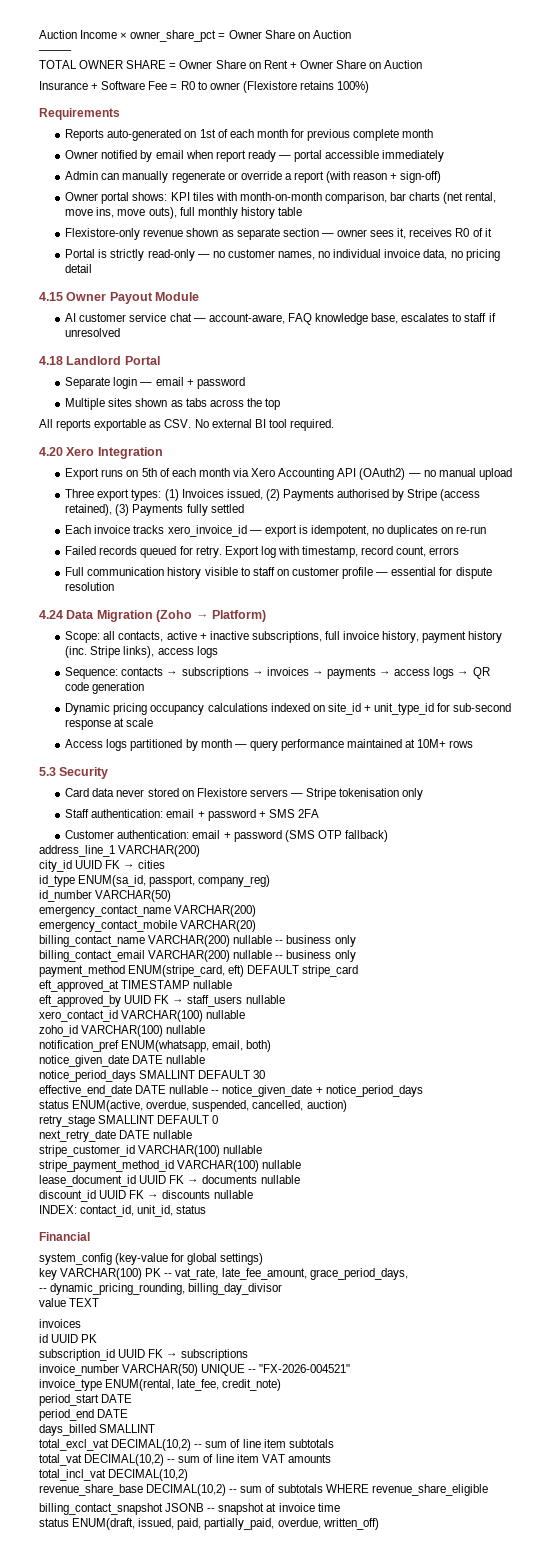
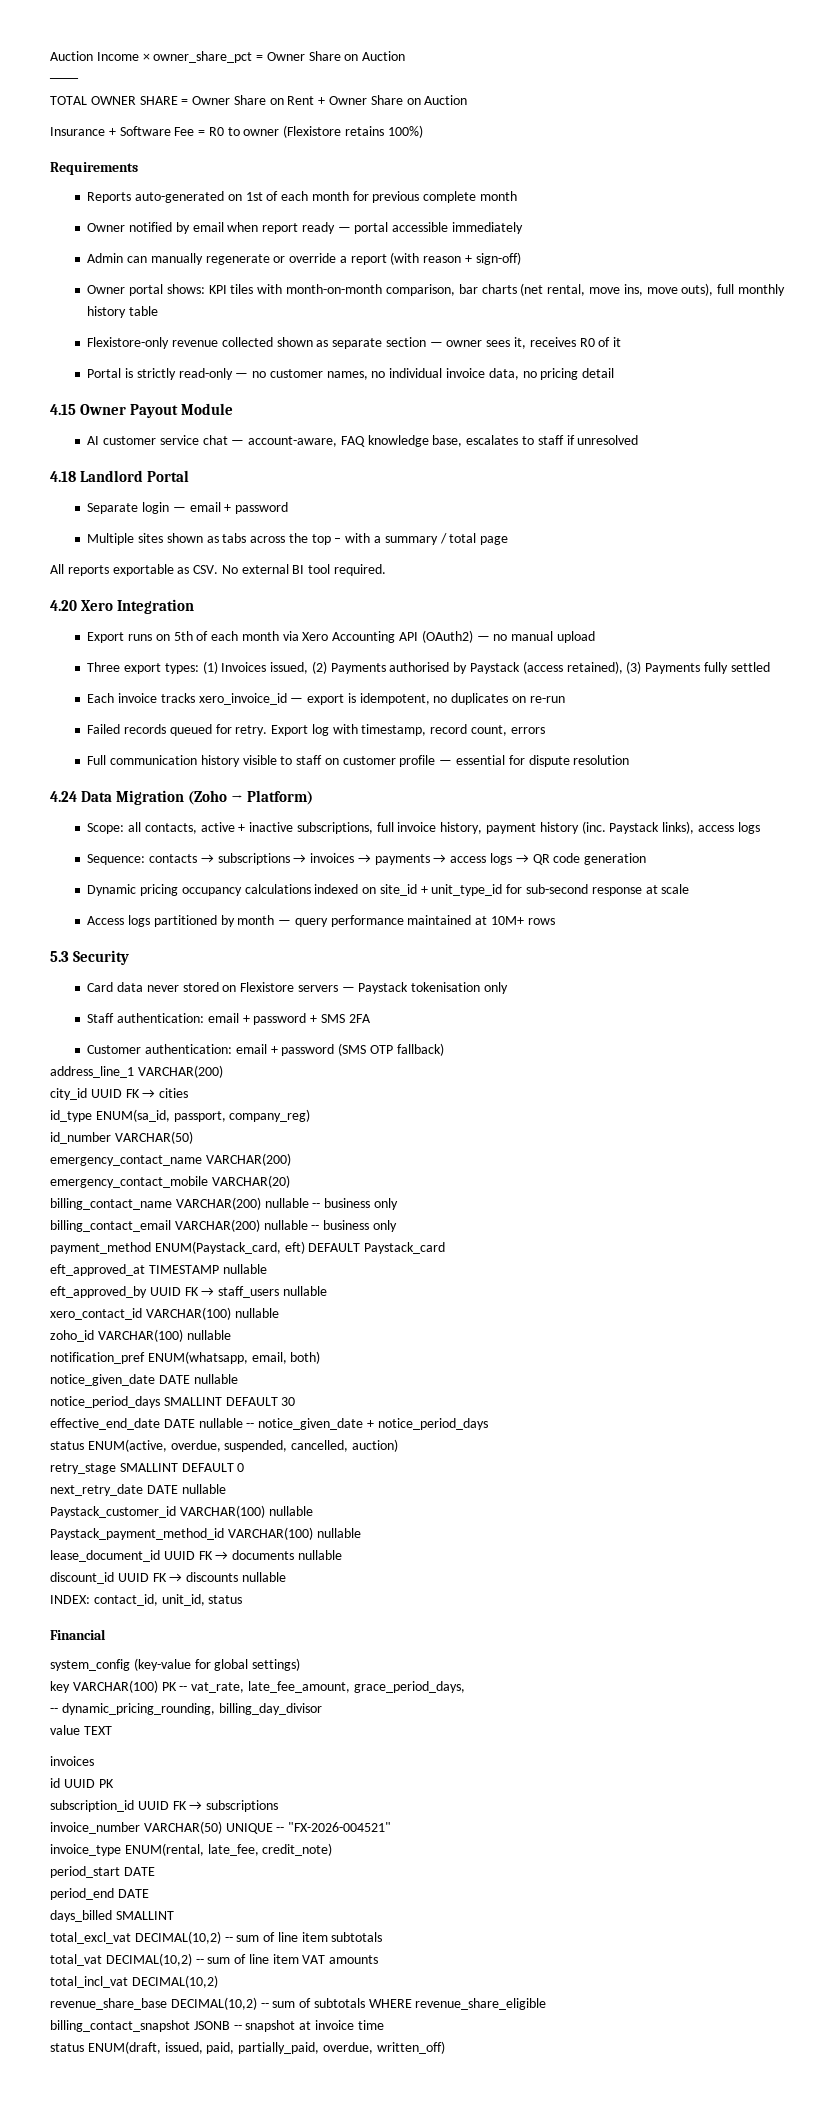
- Flexistore-only revenue shown as separate section — owner sees it, receives R0 of it
+ Flexistore-only revenue collected shown as separate section — owner sees it, receives R0 of it
- Multiple sites shown as tabs across the top
+ Multiple sites shown as tabs across the top – with a summary / total page
- Three export types: (1) Invoices issued, (2) Payments authorised by Stripe (access retained), (3) Payments fully settled
+ Three export types: (1) Invoices issued, (2) Payments authorised by Paystack (access retained), (3) Payments fully settled
- Scope: all contacts, active + inactive subscriptions, full invoice history, payment history (inc. Stripe links), access logs
+ Scope: all contacts, active + inactive subscriptions, full invoice history, payment history (inc. Paystack links), access logs
- Card data never stored on Flexistore servers — Stripe tokenisation only
+ Card data never stored on Flexistore servers — Paystack tokenisation only
- payment_method ENUM(stripe_card, eft) DEFAULT stripe_card
+ payment_method ENUM(Paystack_card, eft) DEFAULT Paystack_card
- stripe_customer_id VARCHAR(100) nullable
- stripe_payment_method_id VARCHAR(100) nullable
+ Paystack_customer_id VARCHAR(100) nullable
+ Paystack_payment_method_id VARCHAR(100) nullable

